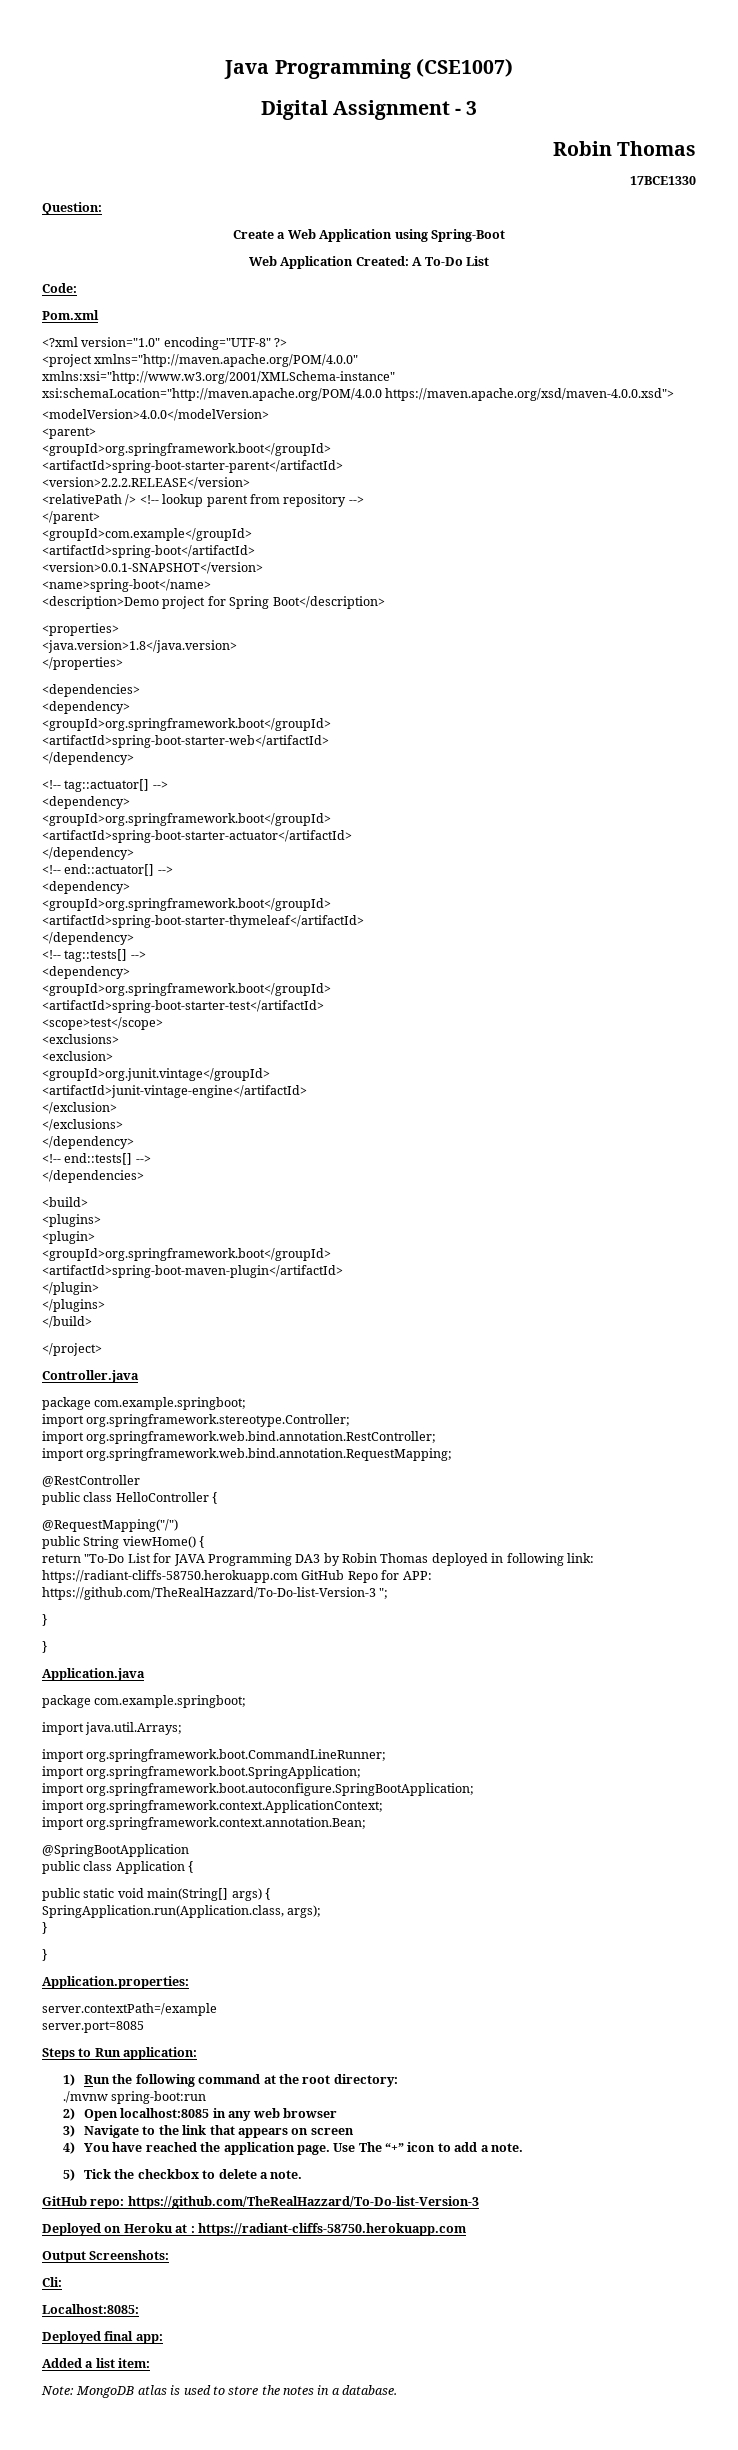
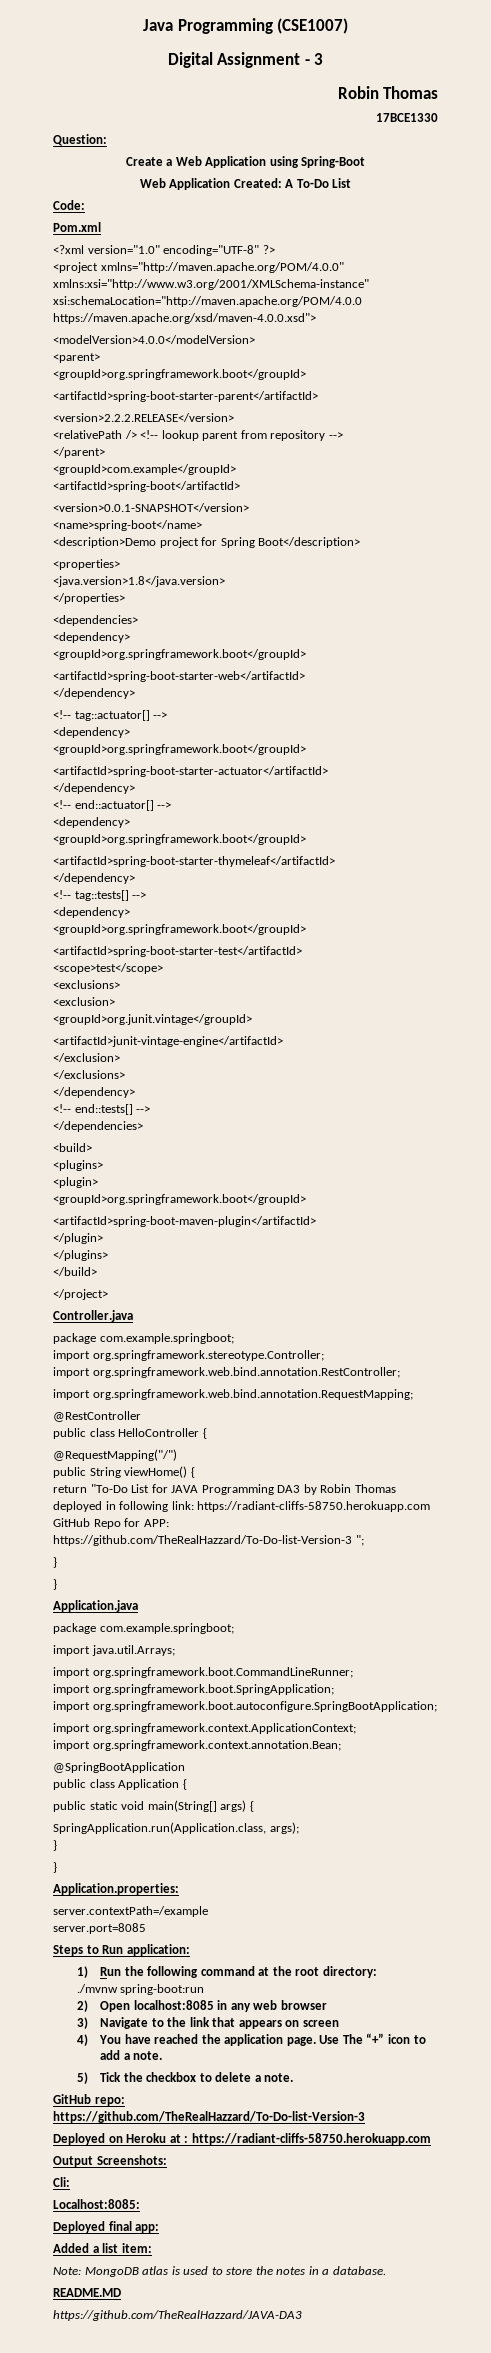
+ README.MD
+ https://github.com/TheRealHazzard/JAVA-DA3

